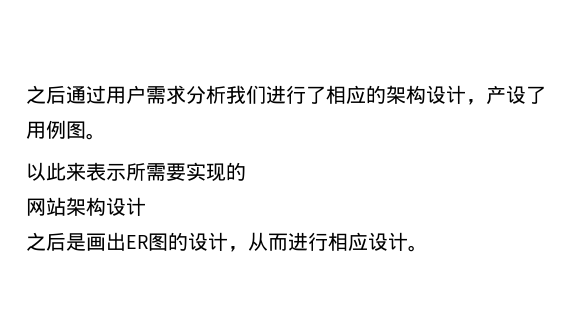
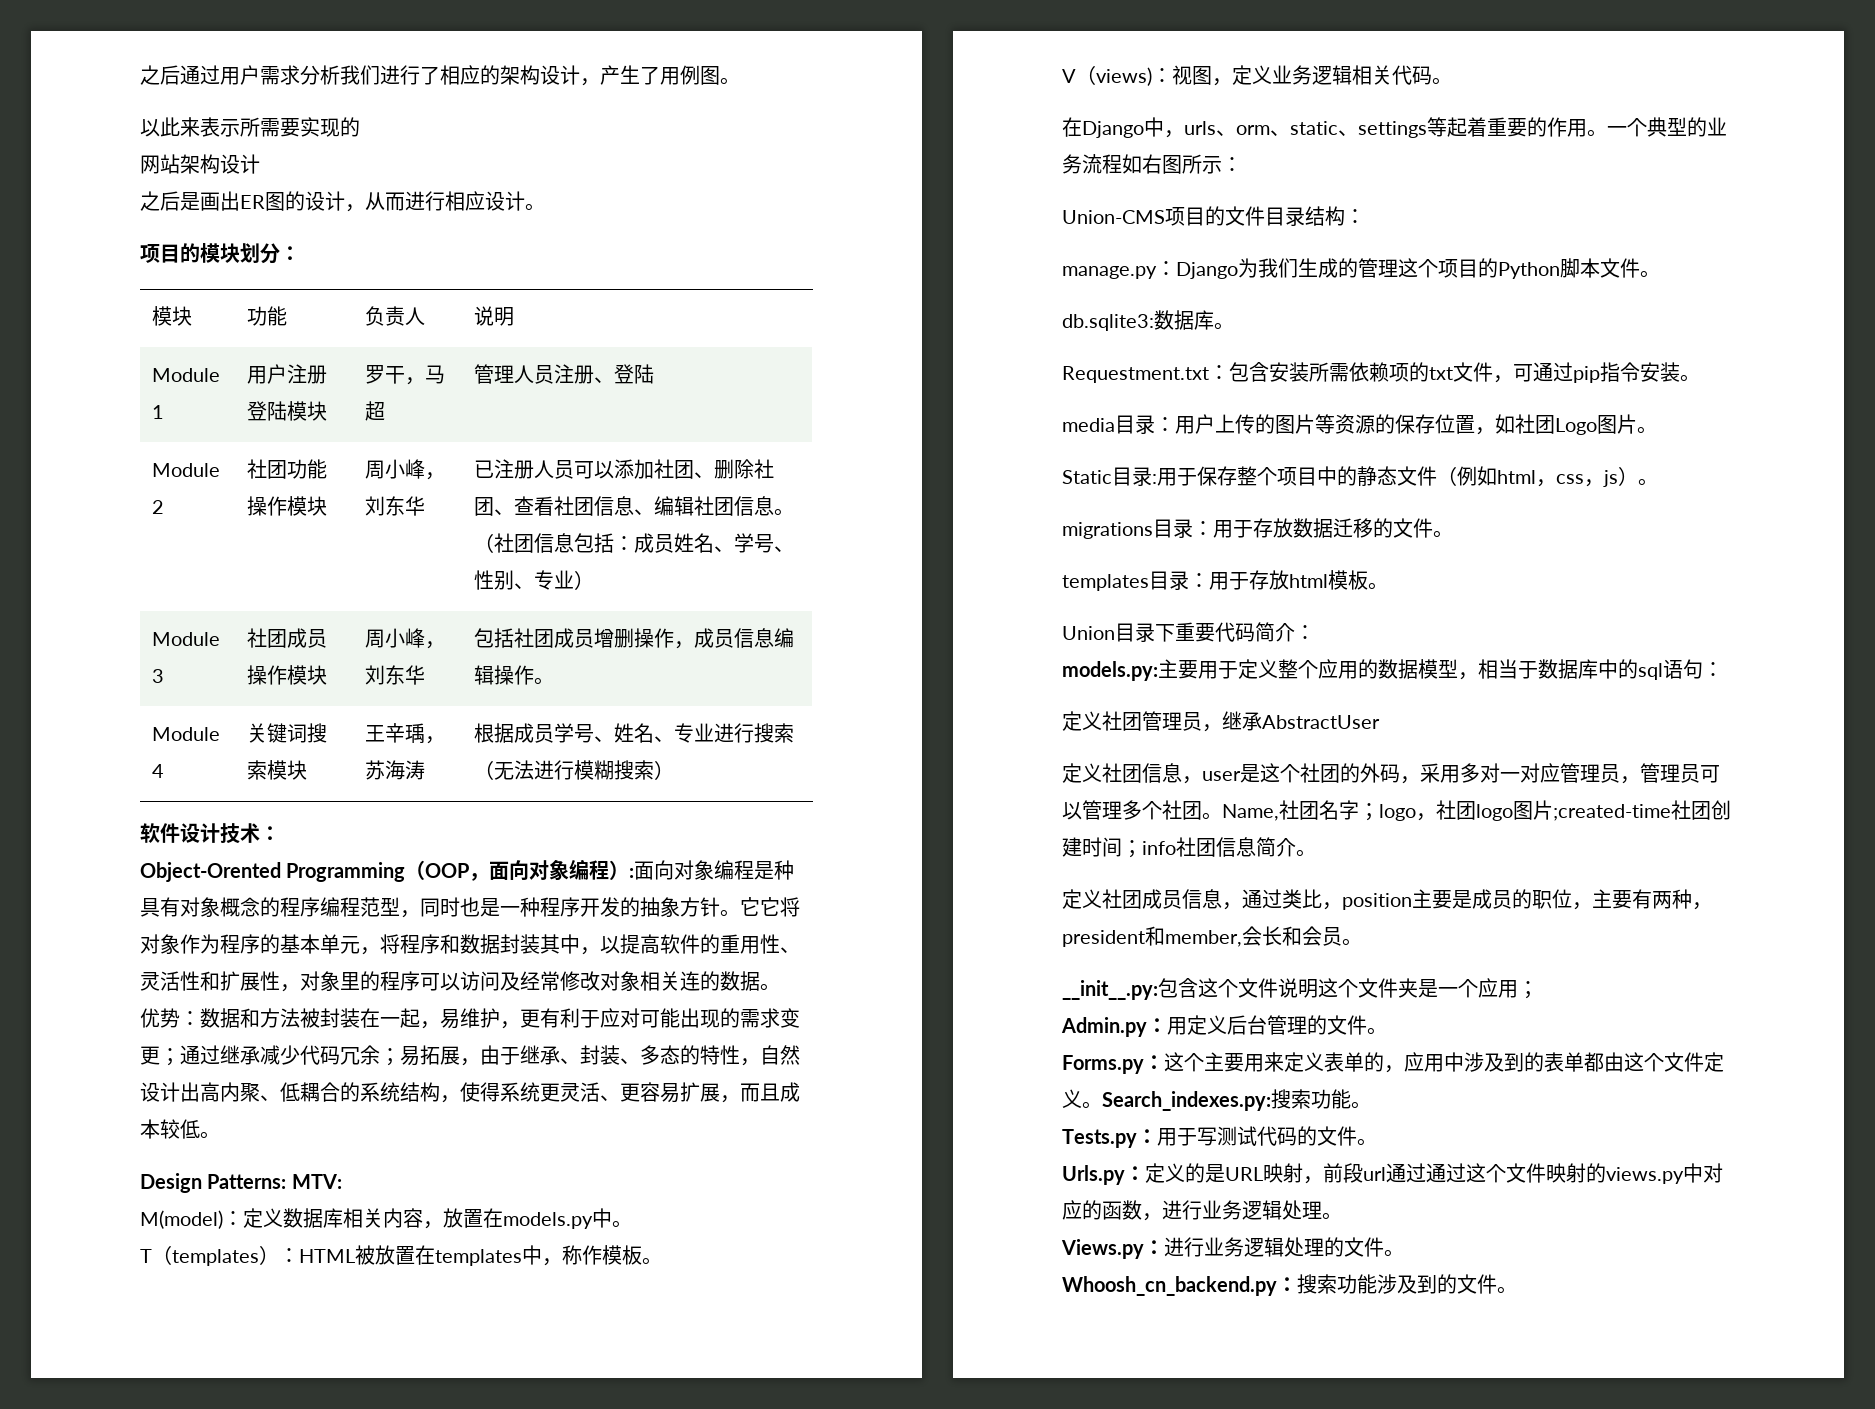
- 之后通过用户需求分析我们进行了相应的架构设计，产设了用例图。
+ 之后通过用户需求分析我们进行了相应的架构设计，产生了用例图。
+ 项目的模块划分：
+ 模块 | 功能 | 负责人 | 说明
+ Module 1 | 用户注册登陆模块 | 罗干，马超 | 管理人员注册、登陆
+ Module 2 | 社团功能操作模块 | 周小峰，刘东华 | 已注册人员可以添加社团、删除社团、查看社团信息、编辑社团信息。（社团信息包括：成员姓名、学号、性别、专业）
+ Module 3 | 社团成员操作模块 | 周小峰，刘东华 | 包括社团成员增删操作，成员信息编辑操作。
+ Module 4 | 关键词搜索模块 | 王辛瑀，苏海涛 | 根据成员学号、姓名、专业进行搜索（无法进行模糊搜索）
+ 软件设计技术：
+ Object-Orented Programming（OOP，面向对象编程）:面向对象编程是种具有对象概念的程序编程范型，同时也是一种程序开发的抽象方针。它它将对象作为程序的基本单元，将程序和数据封装其中，以提高软件的重用性、灵活性和扩展性，对象里的程序可以访问及经常修改对象相关连的数据。
+ 优势：数据和方法被封装在一起，易维护，更有利于应对可能出现的需求变更；通过继承减少代码冗余；易拓展，由于继承、封装、多态的特性，自然设计出高内聚、低耦合的系统结构，使得系统更灵活、更容易扩展，而且成本较低。
+ Design Patterns: MTV:
+ M(model)：定义数据库相关内容，放置在models.py中。
+ T（templates）：HTML被放置在templates中，称作模板。
+ V（views)：视图，定义业务逻辑相关代码。
+ 在Django中，urls、orm、static、settings等起着重要的作用。一个典型的业务流程如右图所示：
+ Union-CMS项目的文件目录结构：
+ manage.py：Django为我们生成的管理这个项目的Python脚本文件。
+ db.sqlite3:数据库。
+ Requestment.txt：包含安装所需依赖项的txt文件，可通过pip指令安装。
+ media目录：用户上传的图片等资源的保存位置，如社团Logo图片。
+ Static目录:用于保存整个项目中的静态文件（例如html，css，js）。
+ migrations目录：用于存放数据迁移的文件。
+ templates目录：用于存放html模板。
+ Union目录下重要代码简介：
+ models.py:主要用于定义整个应用的数据模型，相当于数据库中的sql语句：
+ 定义社团管理员，继承AbstractUser
+ 定义社团信息，user是这个社团的外码，采用多对一对应管理员，管理员可以管理多个社团。Name,社团名字；logo，社团logo图片;created-time社团创建时间；info社团信息简介。
+ 定义社团成员信息，通过类比，position主要是成员的职位，主要有两种，president和member,会长和会员。
+ __init__.py:包含这个文件说明这个文件夹是一个应用；
+ Admin.py：用定义后台管理的文件。
+ Forms.py：这个主要用来定义表单的，应用中涉及到的表单都由这个文件定义。Search_indexes.py:搜索功能。
+ Tests.py：用于写测试代码的文件。
+ Urls.py：定义的是URL映射，前段url通过通过这个文件映射的views.py中对应的函数，进行业务逻辑处理。
+ Views.py：进行业务逻辑处理的文件。
+ Whoosh_cn_backend.py：搜索功能涉及到的文件。

